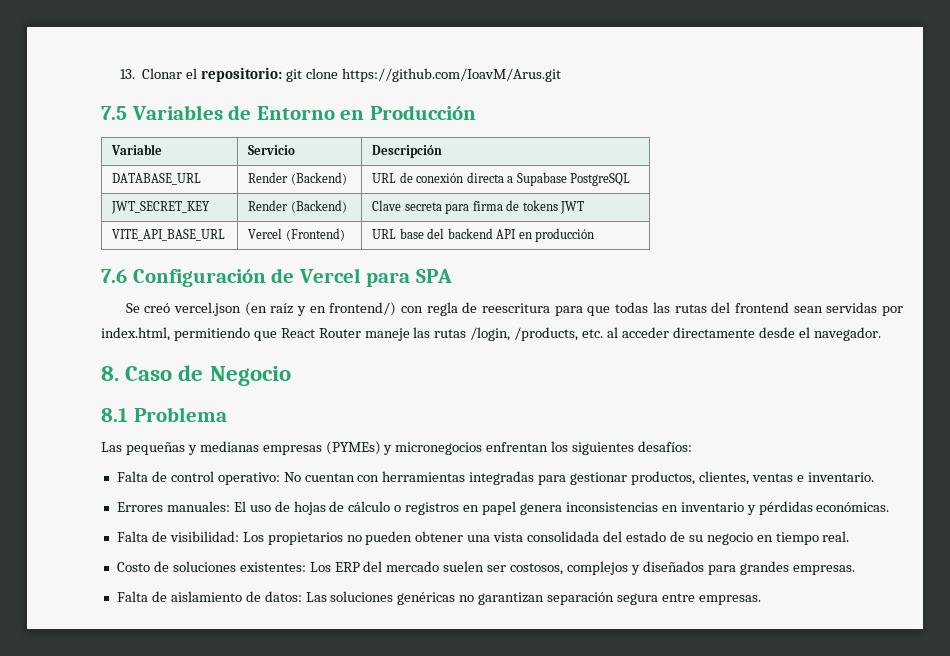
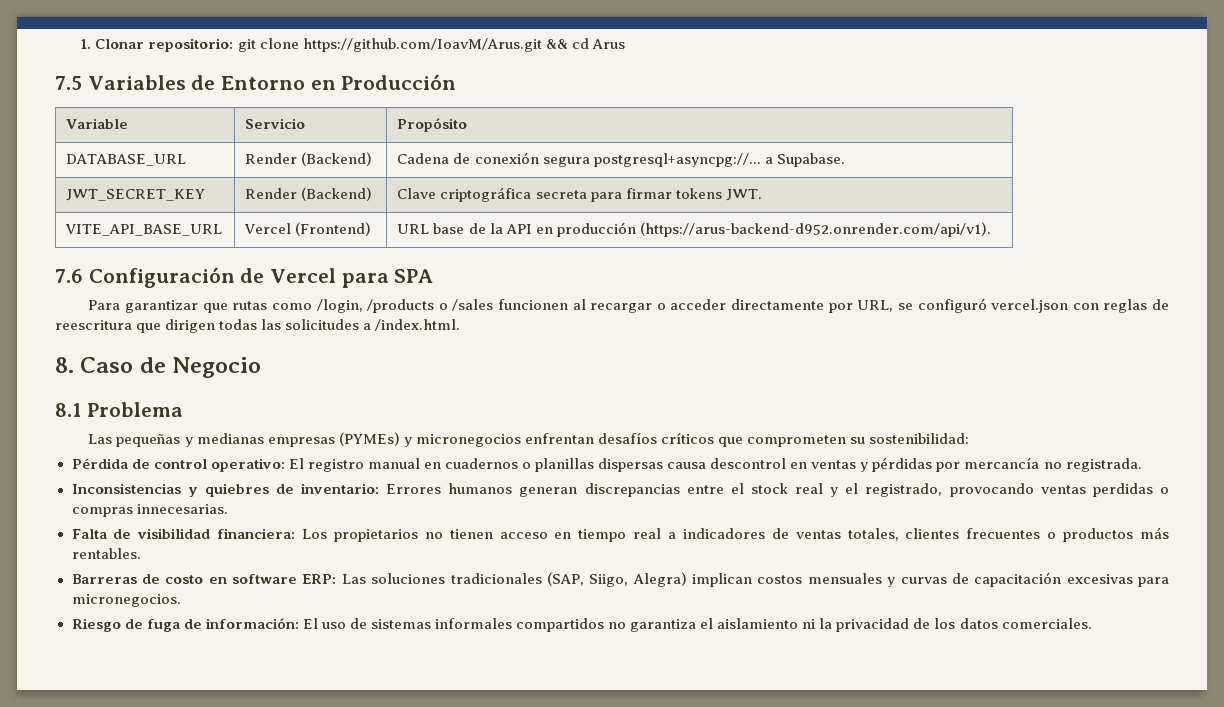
- 13. Clonar el repositorio: git clone https://github.com/IoavM/Arus.git
+ 1. Clonar repositorio: git clone https://github.com/IoavM/Arus.git && cd Arus
- Variable | Servicio | Descripción
+ Variable | Servicio | Propósito
- DATABASE_URL | Render (Backend) | URL de conexión directa a Supabase PostgreSQL
+ DATABASE_URL | Render (Backend) | Cadena de conexión segura postgresql+asyncpg://... a Supabase.
- JWT_SECRET_KEY | Render (Backend) | Clave secreta para firma de tokens JWT
+ JWT_SECRET_KEY | Render (Backend) | Clave criptográfica secreta para firmar tokens JWT.
- VITE_API_BASE_URL | Vercel (Frontend) | URL base del backend API en producción
+ VITE_API_BASE_URL | Vercel (Frontend) | URL base de la API en producción (https://arus-backend-d952.onrender.com/api/v1).
- Se creó vercel.json (en raíz y en frontend/) con regla de reescritura para que todas las rutas del frontend sean servidas por index.html, permitiendo que React Router maneje las rutas /login, /products, etc. al acceder directamente desde el navegador.
+ Para garantizar que rutas como /login, /products o /sales funcionen al recargar o acceder directamente por URL, se configuró vercel.json con reglas de reescritura que dirigen todas las solicitudes a /index.html.
- Las pequeñas y medianas empresas (PYMEs) y micronegocios enfrentan los siguientes desafíos:
- Falta de control operativo: No cuentan con herramientas integradas para gestionar productos, clientes, ventas e inventario.
- Errores manuales: El uso de hojas de cálculo o registros en papel genera inconsistencias en inventario y pérdidas económicas.
- Falta de visibilidad: Los propietarios no pueden obtener una vista consolidada del estado de su negocio en tiempo real.
- Costo de soluciones existentes: Los ERP del mercado suelen ser costosos, complejos y diseñados para grandes empresas.
- Falta de aislamiento de datos: Las soluciones genéricas no garantizan separación segura entre empresas.
+ Las pequeñas y medianas empresas (PYMEs) y micronegocios enfrentan desafíos críticos que comprometen su sostenibilidad:
+ Pérdida de control operativo: El registro manual en cuadernos o planillas dispersas causa descontrol en ventas y pérdidas por mercancía no registrada.
+ Inconsistencias y quiebres de inventario: Errores humanos generan discrepancias entre el stock real y el registrado, provocando ventas perdidas o compras innecesarias.
+ Falta de visibilidad financiera: Los propietarios no tienen acceso en tiempo real a indicadores de ventas totales, clientes frecuentes o productos más rentables.
+ Barreras de costo en software ERP: Las soluciones tradicionales (SAP, Siigo, Alegra) implican costos mensuales y curvas de capacitación excesivas para micronegocios.
+ Riesgo de fuga de información: El uso de sistemas informales compartidos no garantiza el aislamiento ni la privacidad de los datos comerciales.

